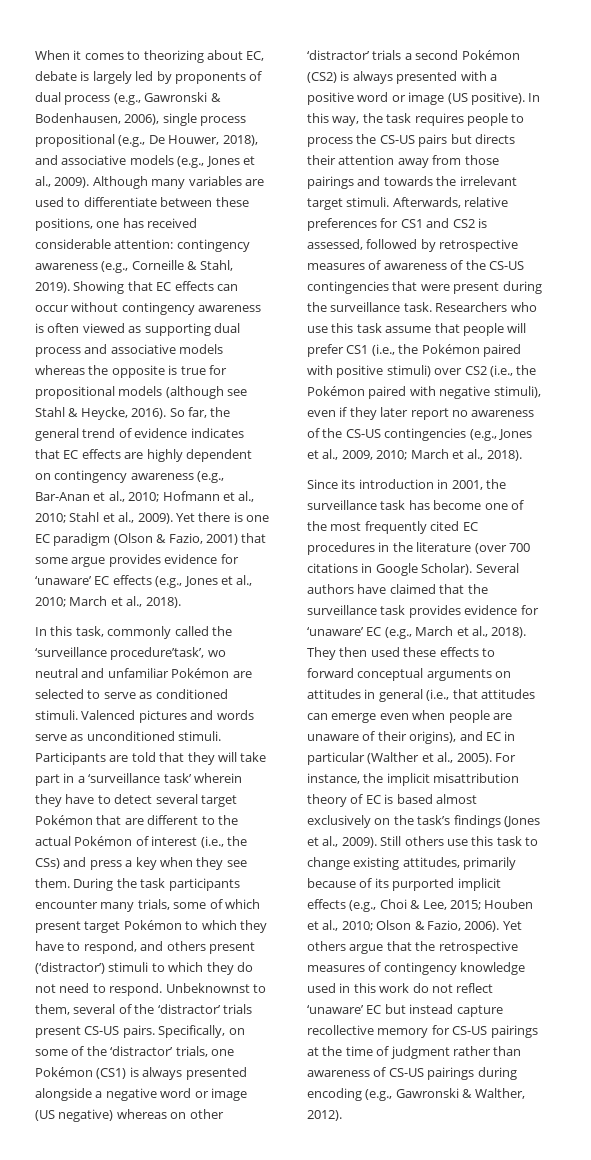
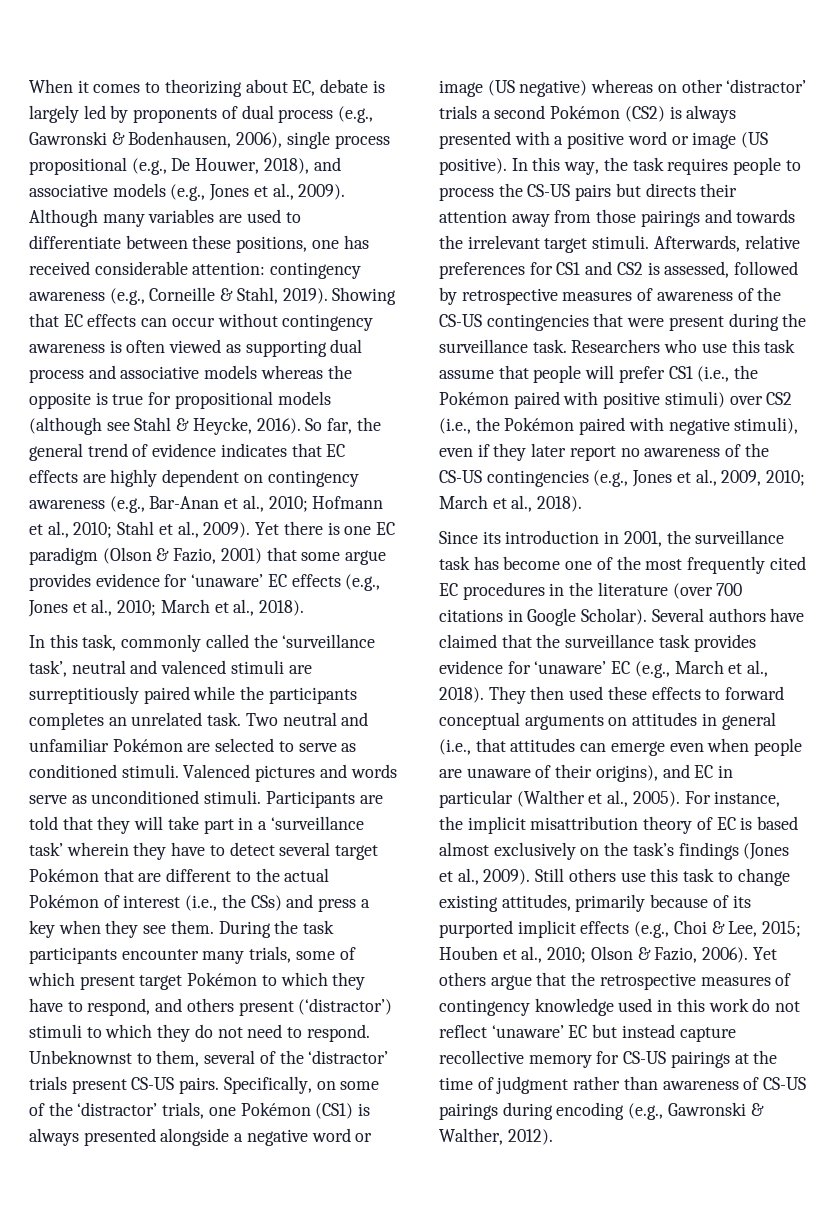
- In this task, commonly called the ‘surveillance procedure’task’, wo neutral and unfamiliar Pokémon are selected to serve as conditioned stimuli.
+ In this task, commonly called the ‘surveillance task’, neutral and valenced stimuli are surreptitiously paired while the participants completes an unrelated task. Two neutral and unfamiliar Pokémon are selected to serve as conditioned stimuli.

